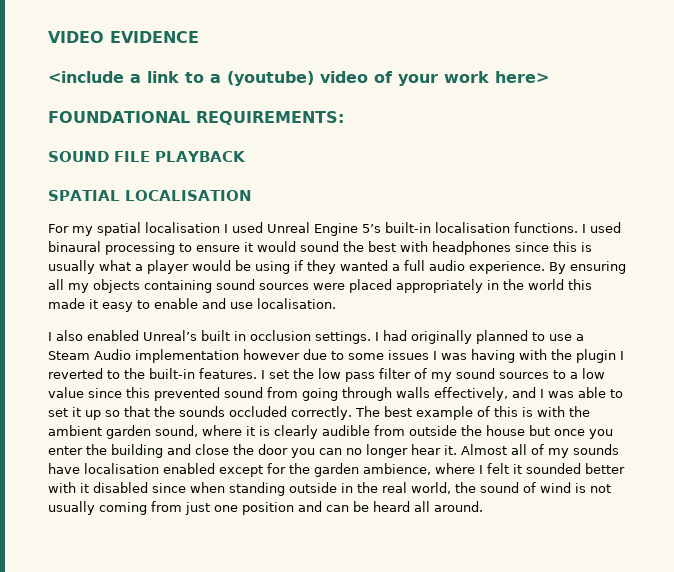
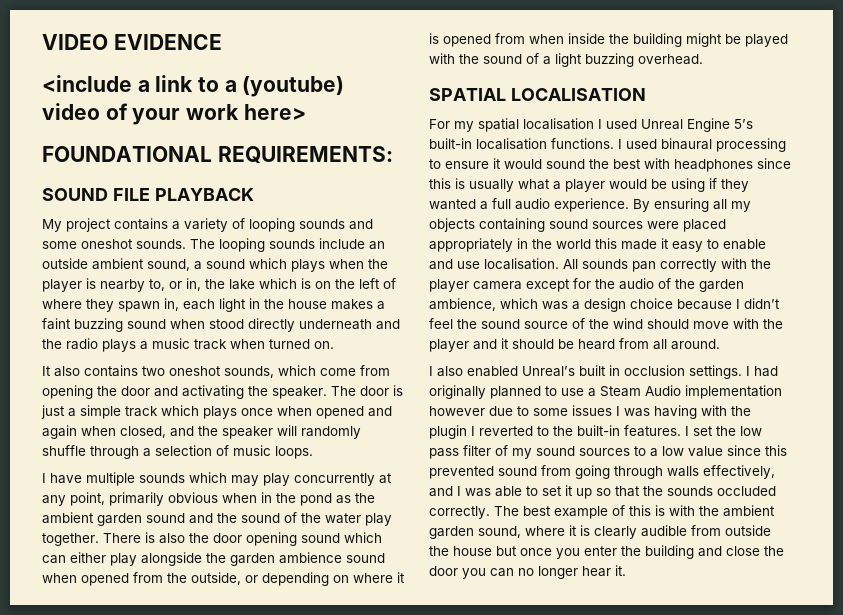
+ My project contains a variety of looping sounds and some oneshot sounds. The looping sounds include an outside ambient sound, a sound which plays when the player is nearby to, or in, the lake which is on the left of where they spawn in, each light in the house makes a faint buzzing sound when stood directly underneath and the radio plays a music track when turned on.
+ It also contains two oneshot sounds, which come from opening the door and activating the speaker. The door is just a simple track which plays once when opened and again when closed, and the speaker will randomly shuffle through a selection of music loops.
+ I have multiple sounds which may play concurrently at any point, primarily obvious when in the pond as the ambient garden sound and the sound of the water play together. There is also the door opening sound which can either play alongside the garden ambience sound when opened from the outside, or depending on where it is opened from when inside the building might be played with the sound of a light buzzing overhead.
+ All sounds pan correctly with the player camera except for the audio of the garden ambience, which was a design choice because I didn’t feel the sound source of the wind should move with the player and it should be heard from all around.
- Almost all of my sounds have localisation enabled except for the garden ambience, where I felt it sounded better with it disabled since when standing outside in the real world, the sound of wind is not usually coming from just one position and can be heard all around.

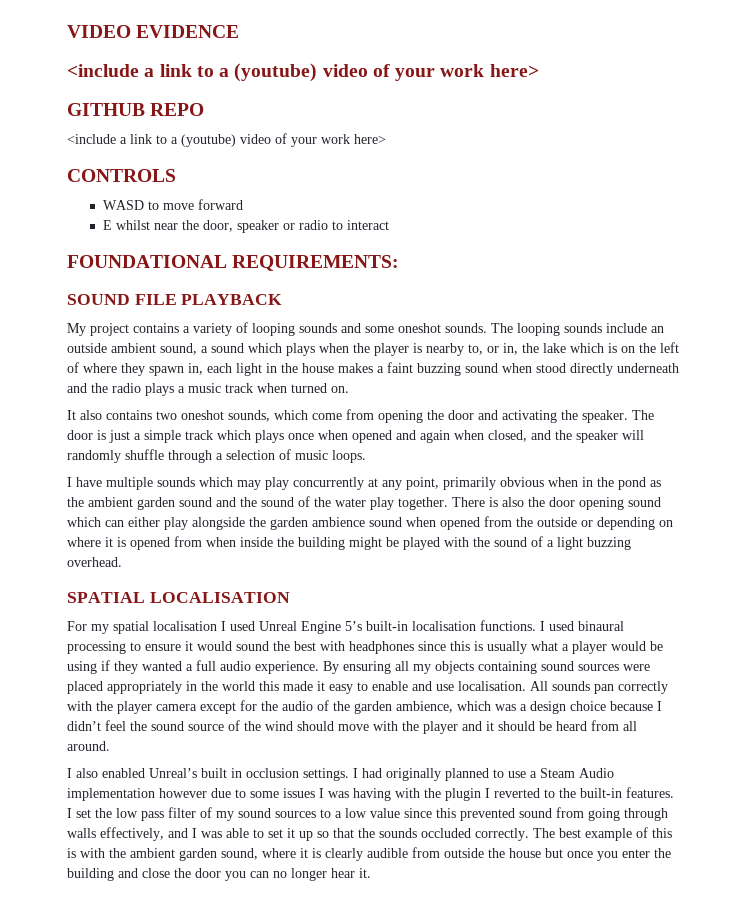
+ GITHUB REPO
+ <include a link to a (youtube) video of your work here>
+ CONTROLS
+ WASD to move forward
+ E whilst near the door, speaker or radio to interact
- There is also the door opening sound which can either play alongside the garden ambience sound when opened from the outside, or depending on where it is opened from when inside the building might be played with the sound of a light buzzing overhead.
+ There is also the door opening sound which can either play alongside the garden ambience sound when opened from the outside or depending on where it is opened from when inside the building might be played with the sound of a light buzzing overhead.

